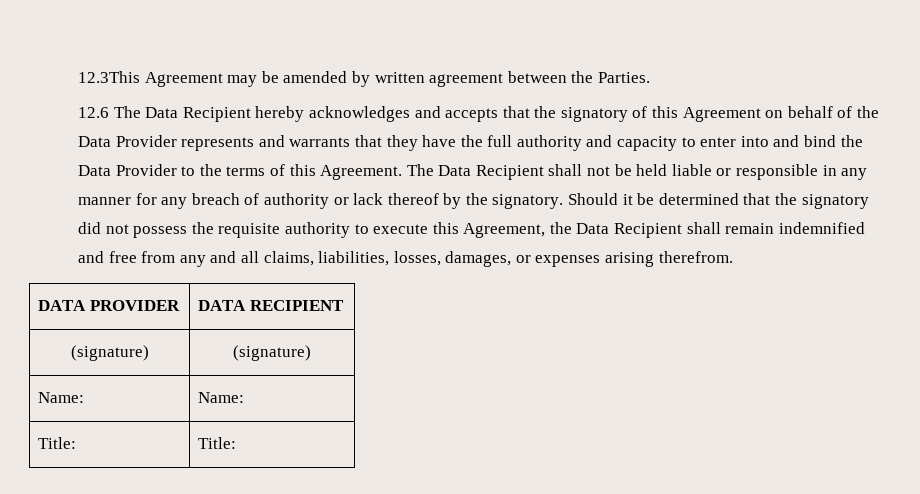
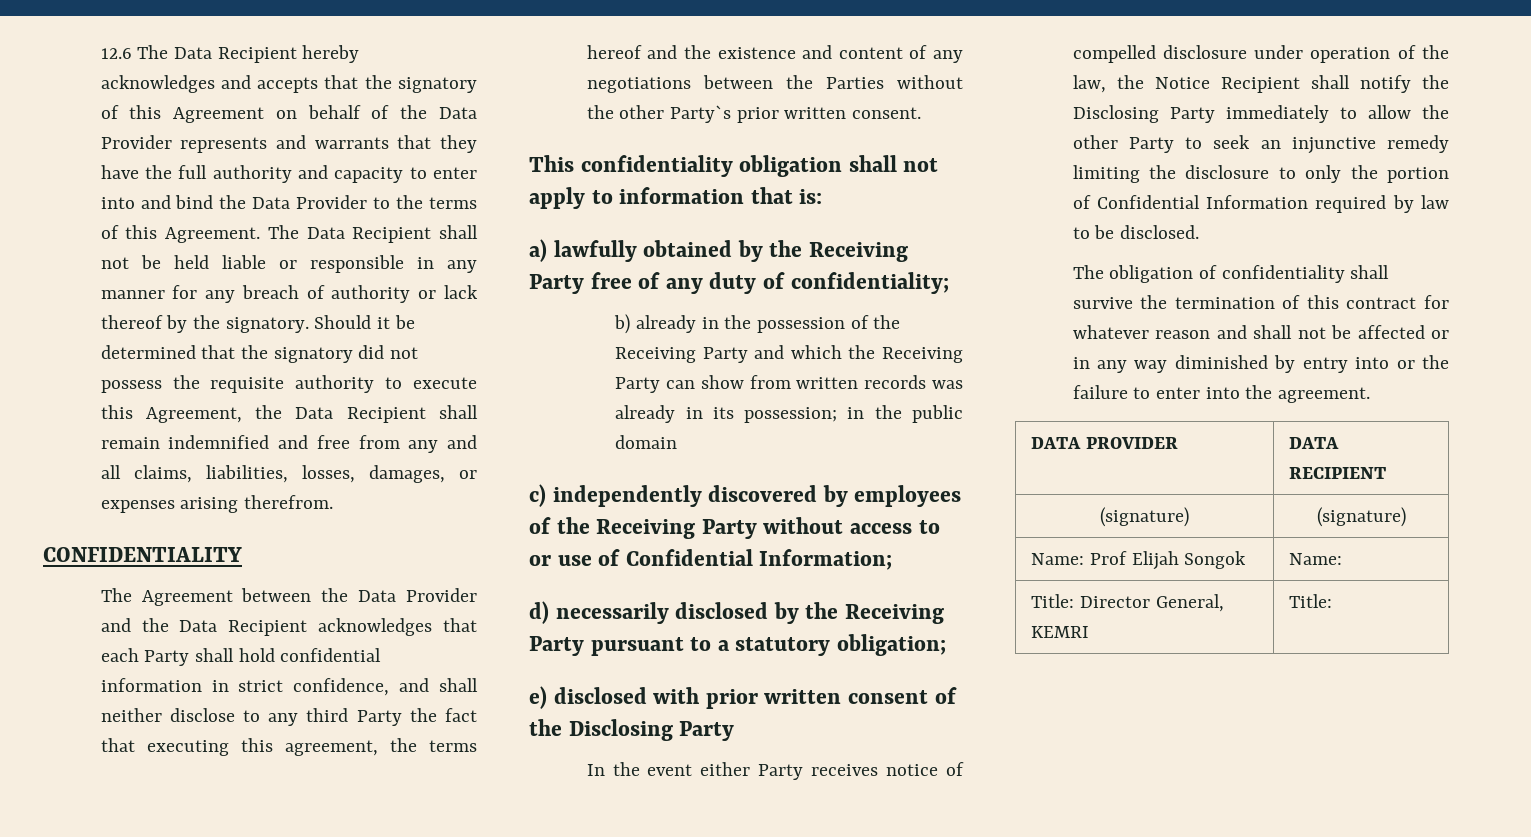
- 12.3This Agreement may be amended by written agreement between the Parties.
+ CONFIDENTIALITY
+ The Agreement between the Data Provider and the Data Recipient acknowledges that each Party shall hold confidential information in strict confidence, and shall neither disclose to any third Party the fact that executing this agreement, the terms hereof and the existence and content of any negotiations between the Parties without the other Party`s prior written consent.
+ This confidentiality obligation shall not apply to information that is:
+ a) lawfully obtained by the Receiving Party free of any duty of confidentiality;
+ b) already in the possession of the Receiving Party and which the Receiving Party can show from written records was already in its possession; in the public domain
+ c) independently discovered by employees of the Receiving Party without access to or use of Confidential Information;
+ d) necessarily disclosed by the Receiving Party pursuant to a statutory obligation;
+ e) disclosed with prior written consent of the Disclosing Party
+ In the event either Party receives notice of compelled disclosure under operation of the law, the Notice Recipient shall notify the Disclosing Party immediately to allow the other Party to seek an injunctive remedy limiting the disclosure to only the portion of Confidential Information required by law to be disclosed.
+ The obligation of confidentiality shall survive the termination of this contract for whatever reason and shall not be affected or in any way diminished by entry into or the failure to enter into the agreement.
- Name: | Name:
+ Name: Prof Elijah Songok | Name:
- Title: | Title:
+ Title: Director General, KEMRI | Title:

